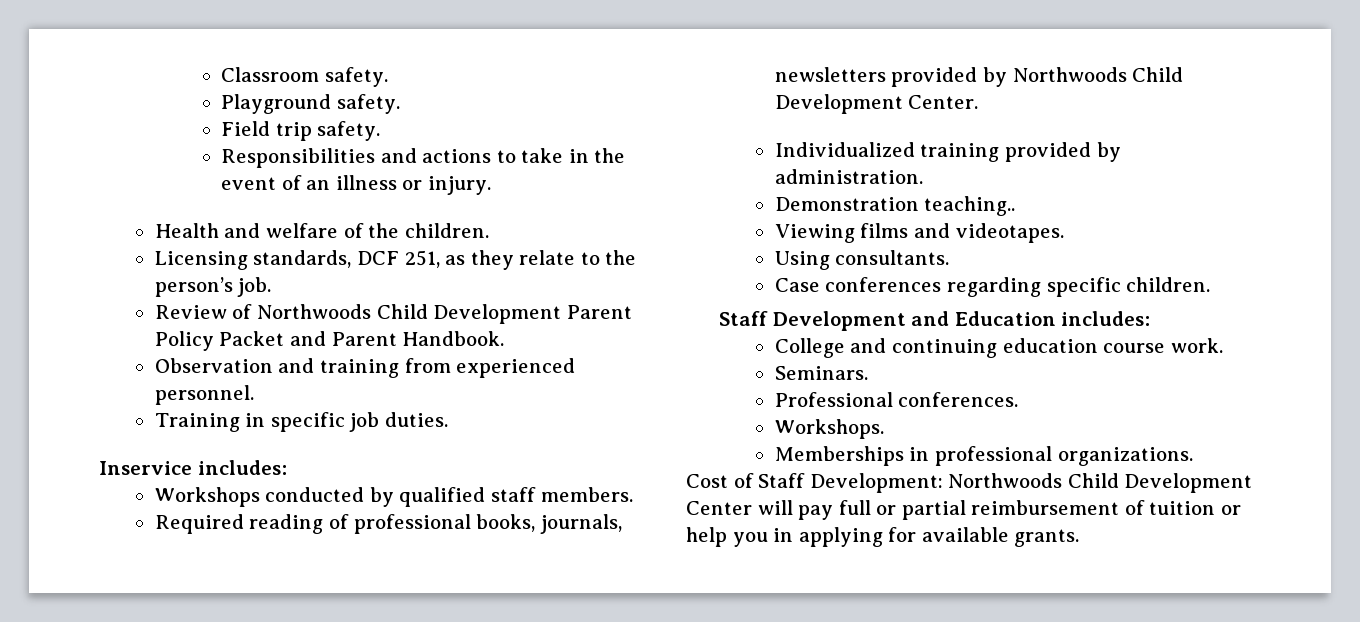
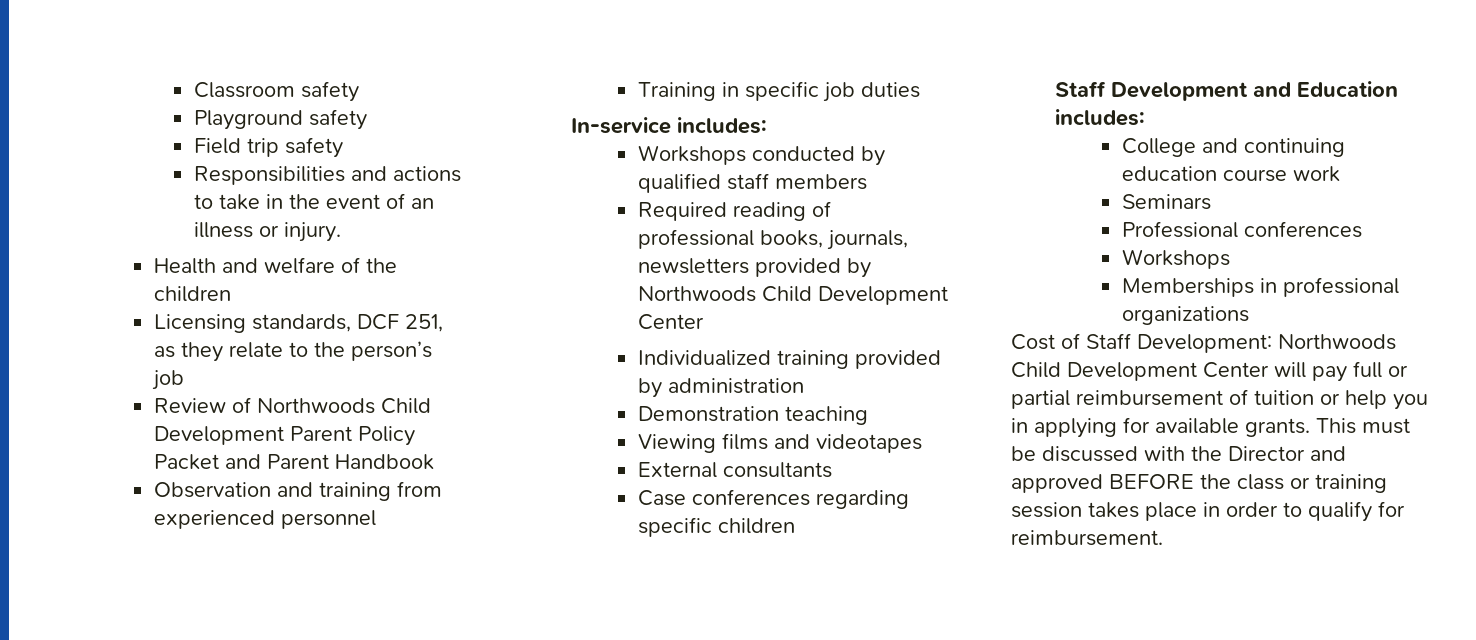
- Classroom safety.
+ Classroom safety
- Playground safety.
+ Playground safety
- Field trip safety.
+ Field trip safety
- Health and welfare of the children.
+ Health and welfare of the children
- Licensing standards, DCF 251, as they relate to the person’s job.
+ Licensing standards, DCF 251, as they relate to the person’s job
- Review of Northwoods Child Development Parent Policy Packet and Parent Handbook.
+ Review of Northwoods Child Development Parent Policy Packet and Parent Handbook
- Observation and training from experienced personnel.
+ Observation and training from experienced personnel
- Training in specific job duties.
- Inservice includes:
+ Training in specific job duties
+ In-service includes:
- Workshops conducted by qualified staff members.
+ Workshops conducted by qualified staff members
- Required reading of professional books, journals, newsletters provided by Northwoods Child Development Center.
+ Required reading of professional books, journals, newsletters provided by Northwoods Child Development Center
- Individualized training provided by administration.
+ Individualized training provided by administration
- Demonstration teaching..
+ Demonstration teaching
- Viewing films and videotapes.
- Using consultants.
+ Viewing films and videotapes
+ External consultants
- Case conferences regarding specific children.
+ Case conferences regarding specific children
- College and continuing education course work.
- Seminars.
+ College and continuing education course work
+ Seminars
- Professional conferences.
- Workshops.
+ Professional conferences
+ Workshops
- Memberships in professional organizations.
+ Memberships in professional organizations
+ This must be discussed with the Director and approved BEFORE the class or training session takes place in order to qualify for reimbursement.

